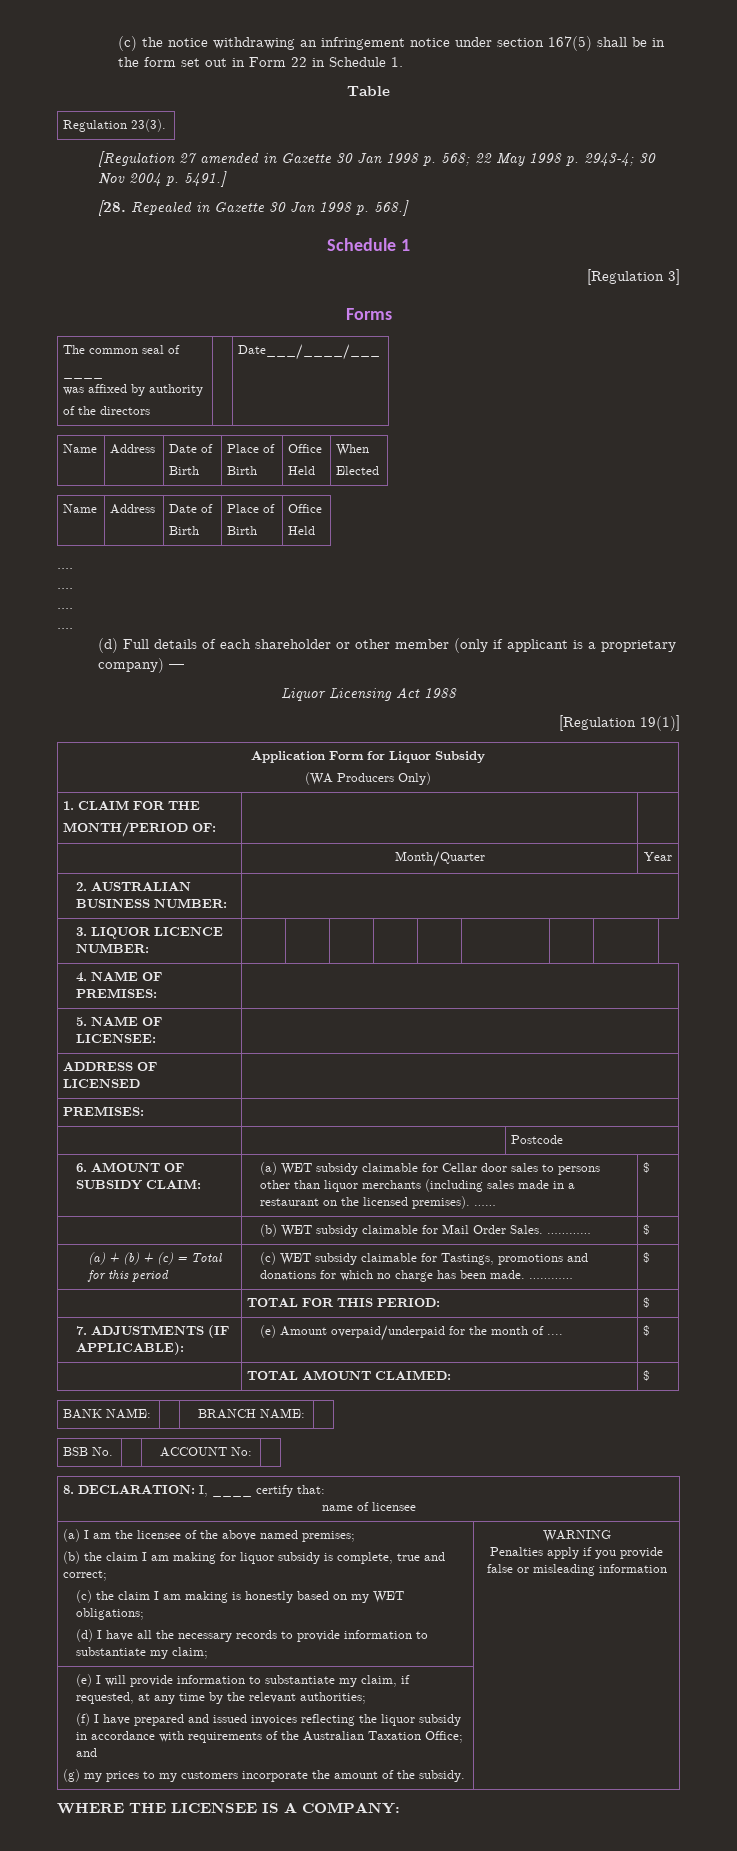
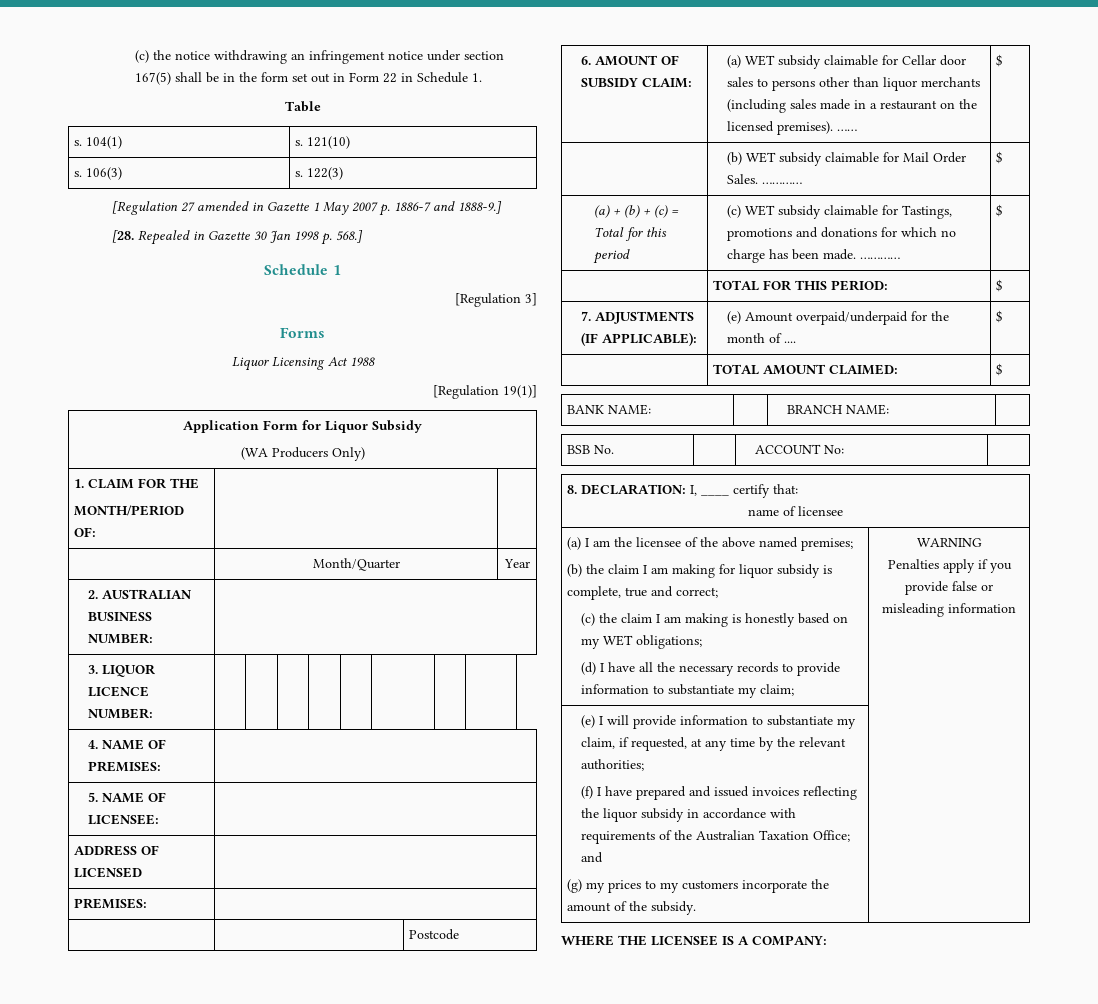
- Regulation 23(3).
+ s. 104(1) | s. 121(10)
+ s. 106(3) | s. 122(3)
- [Regulation 27 amended in Gazette 30 Jan 1998 p. 568; 22 May 1998 p. 2943-4; 30 Nov 2004 p. 5491.]
+ [Regulation 27 amended in Gazette 1 May 2007 p. 1886-7 and 1888-9.]
- The common seal of
- ____
- was affixed by authority
- of the directors | | Date___/____/___
- Name | Address | Date of
- Birth | Place of
- Birth | Office
- Held | When
- Elected
- Name | Address | Date of
- Birth | Place of
- Birth | Office
- Held
- ....
- ....
- ....
- ....
- (d) Full details of each shareholder or other member (only if applicant is a proprietary company) —

